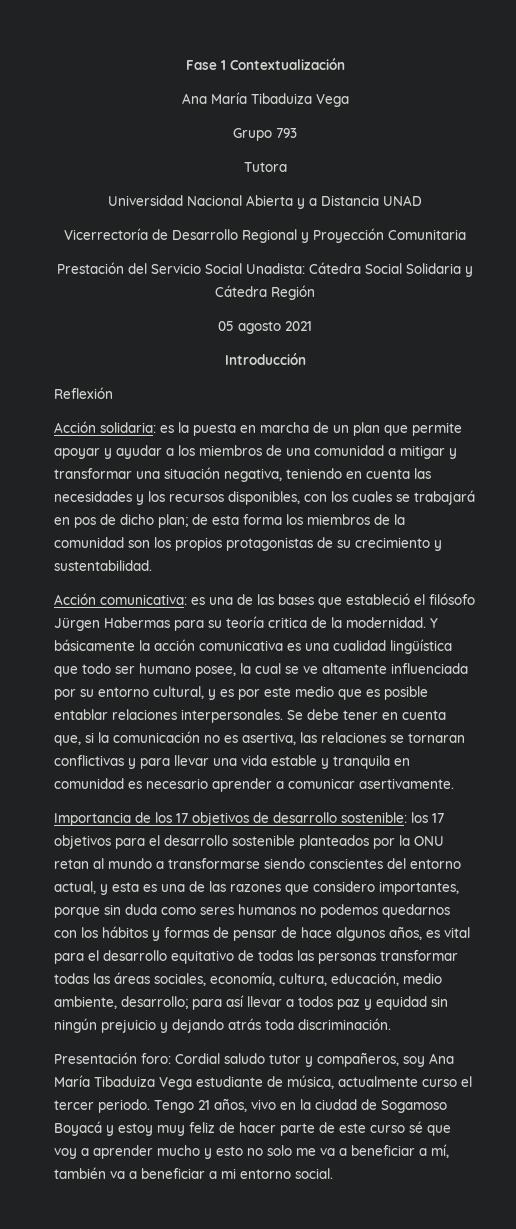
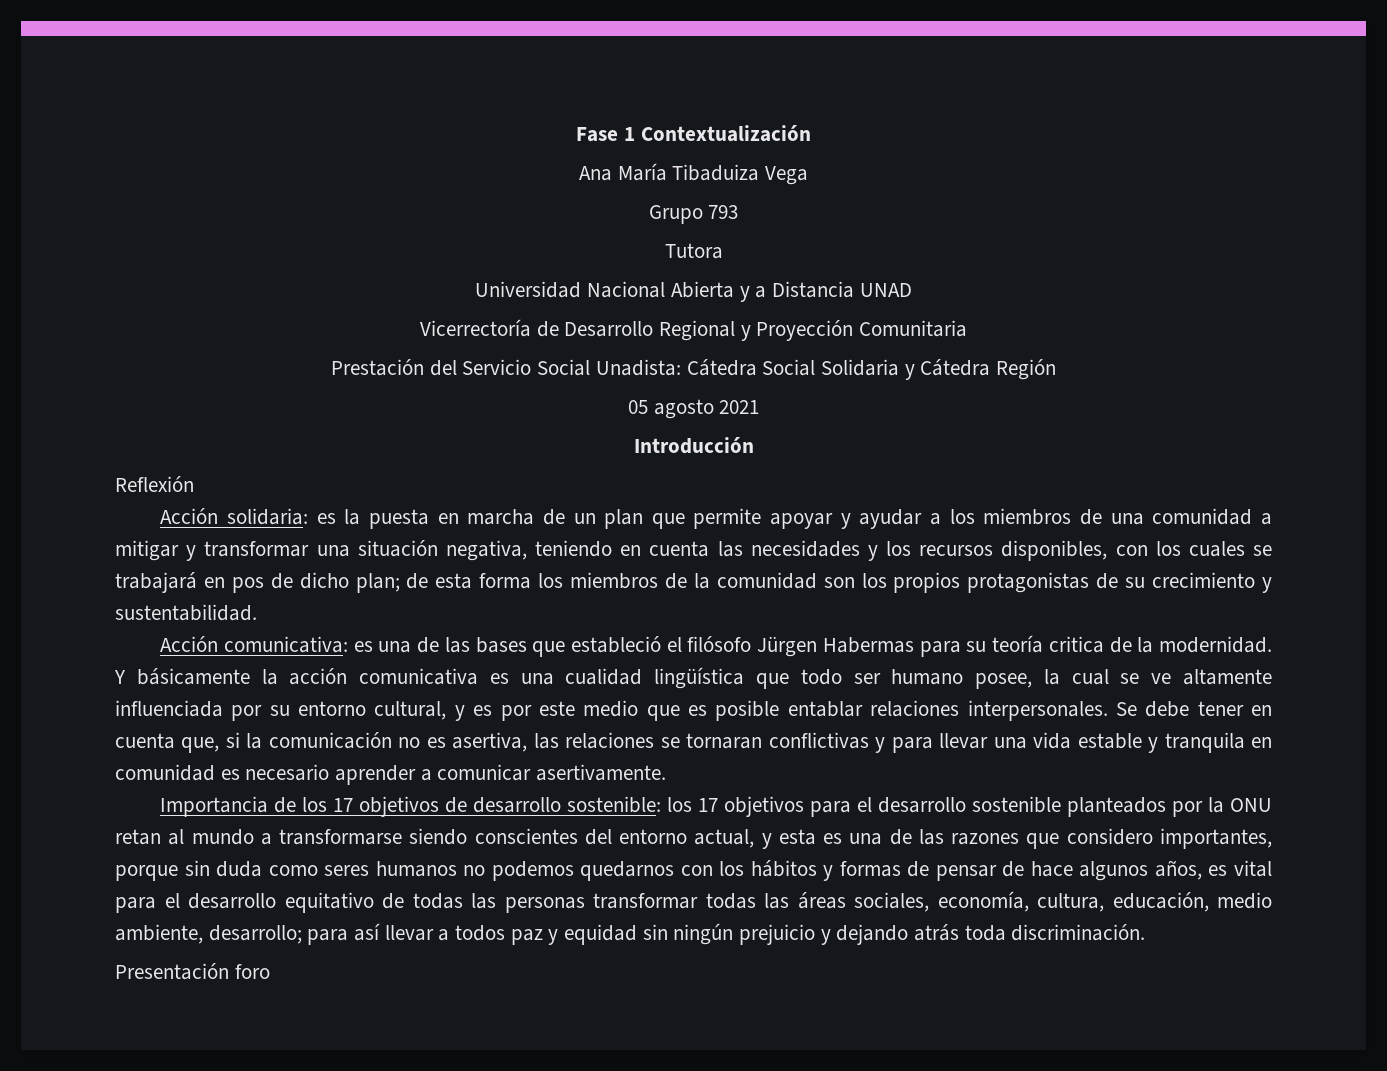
- Presentación foro: Cordial saludo tutor y compañeros, soy Ana María Tibaduiza Vega estudiante de música, actualmente curso el tercer periodo. Tengo 21 años, vivo en la ciudad de Sogamoso Boyacá y estoy muy feliz de hacer parte de este curso sé que voy a aprender mucho y esto no solo me va a beneficiar a mí, también va a beneficiar a mi entorno social.
+ Presentación foro

